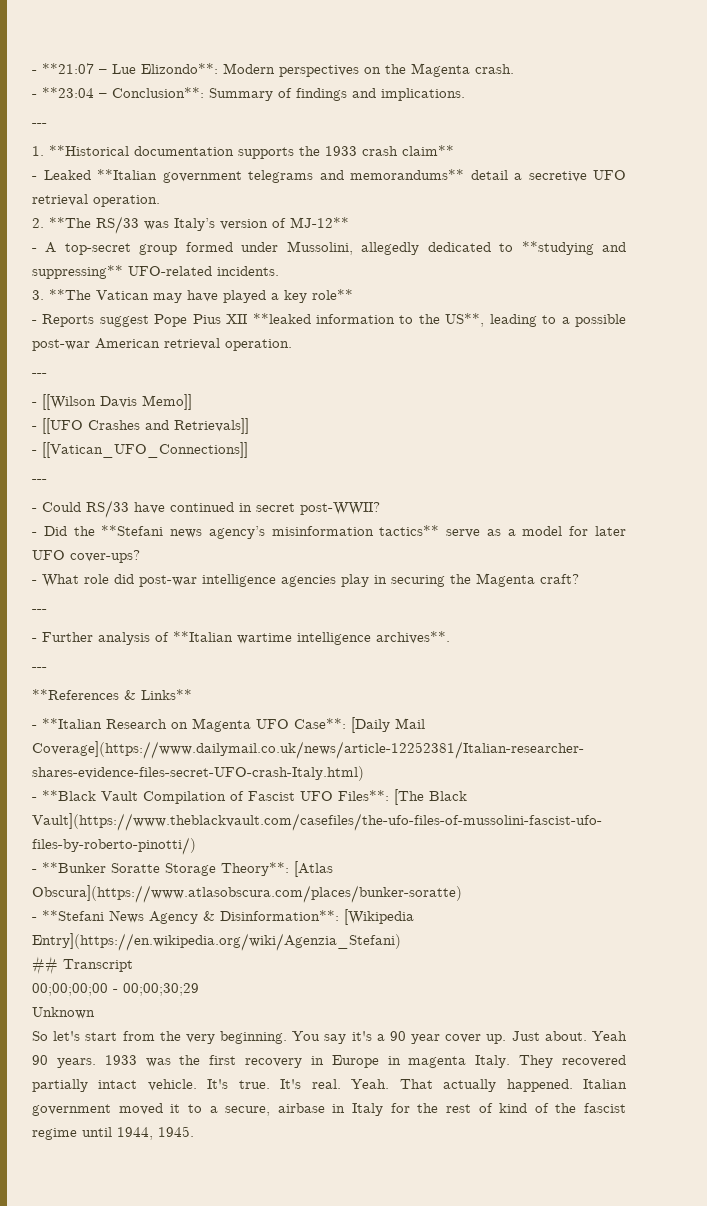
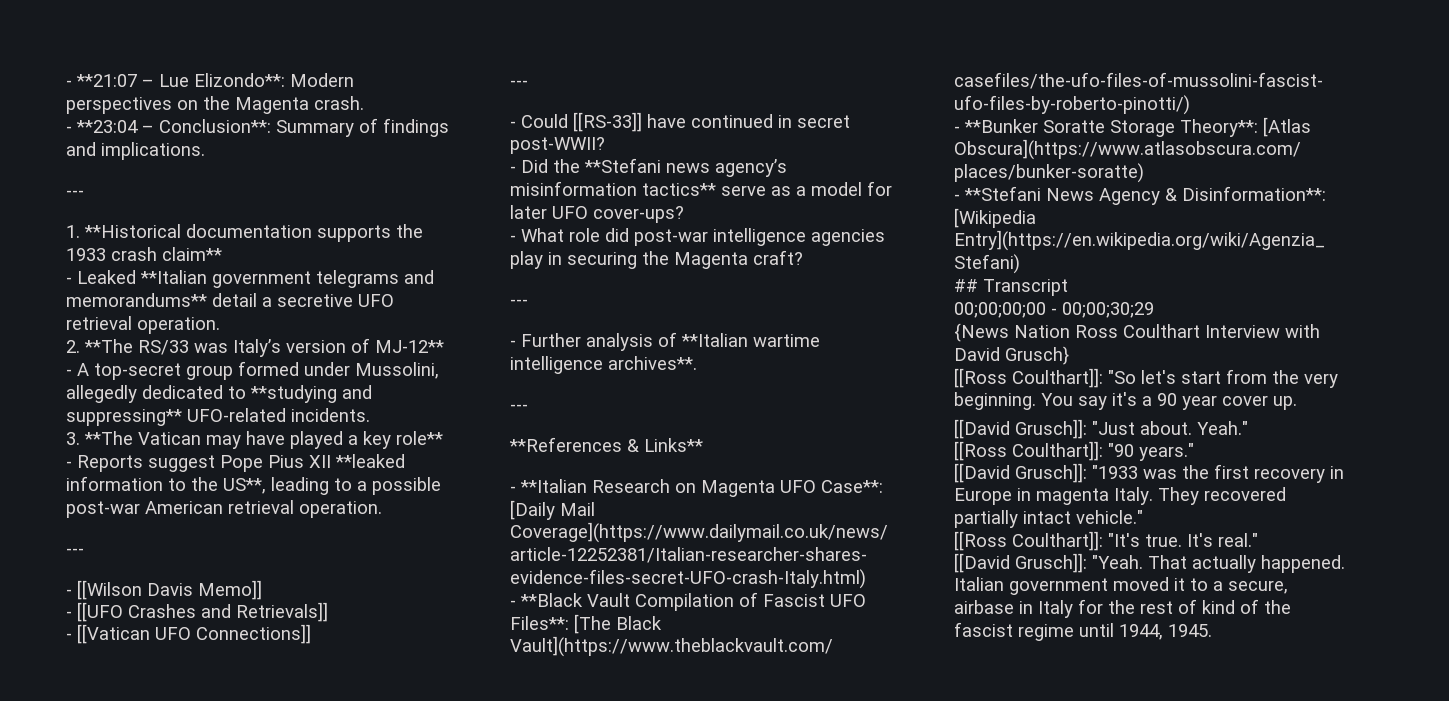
- - [[Vatican_UFO_Connections]]
+ - [[Vatican UFO Connections]]
- - Could RS/33 have continued in secret post-WWII?
+ - Could [[RS-33]] have continued in secret post-WWII?
- Unknown
- So let's start from the very beginning.
+ {News Nation Ross Coulthart Interview with David Grusch}
+ [[Ross Coulthart]]: "So let's start from the very beginning.
- You say it's a 90 year cover up. Just about. Yeah 90 years. 1933 was the first recovery in Europe in magenta Italy.
+ You say it's a 90 year cover up.
+ [[David Grusch]]: "Just about. Yeah."
+ [[Ross Coulthart]]: "90 years."
+ [[David Grusch]]: "1933 was the first recovery in Europe in magenta Italy.
- They recovered partially intact vehicle. It's true. It's real. Yeah.
+ They recovered partially intact vehicle."
+ [[Ross Coulthart]]: "It's true. It's real."
+ [[David Grusch]]: "Yeah.

